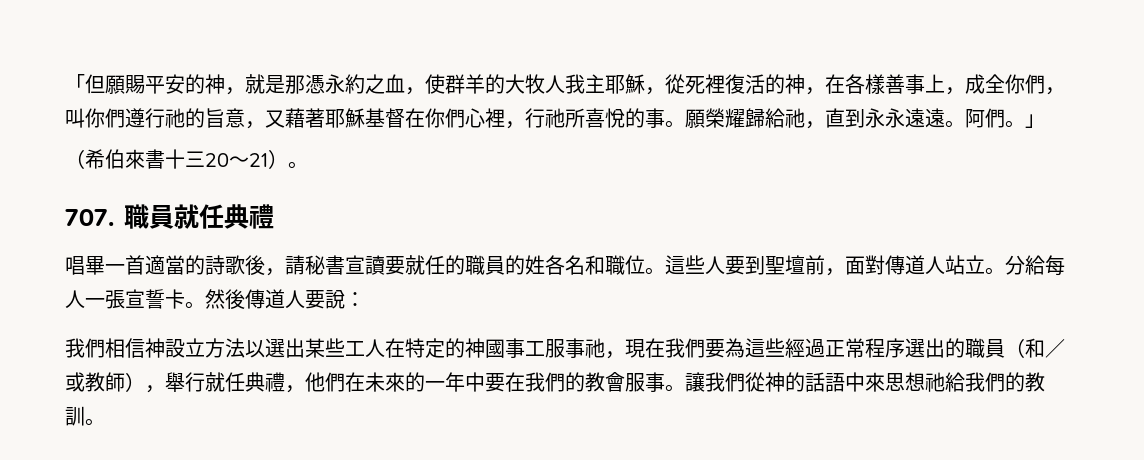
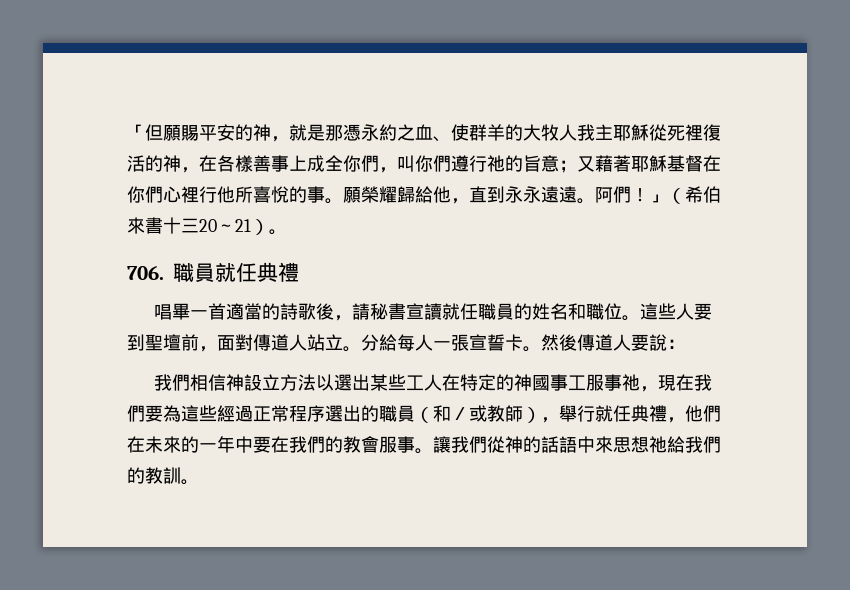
- 「但願賜平安的神，就是那憑永約之血，使群羊的大牧人我主耶穌，從死裡復活的神，在各樣善事上，成全你們，叫你們遵行祂的旨意，又藉著耶穌基督在你們心裡，行祂所喜悅的事。
+ 「但願賜平安的神，就是那憑永約之血、使群羊的大牧人我主耶穌從死裡復活的神，在各樣善事上成全你們，叫你們遵行祂的旨意；又藉著耶穌基督在你們心裡行他所喜悅的事。
- 願榮耀歸給祂，直到永永遠遠。
+ 願榮耀歸給他，直到永永遠遠。
- 阿們。」
- （希伯來書十三20～21）。
+ 阿們！」（希伯來書十三20～21）。
- 707.職員就任典禮
+ 706.職員就任典禮
- 唱畢一首適當的詩歌後，請秘書宣讀要就任的職員的姓各名和職位。
+ 唱畢一首適當的詩歌後，請秘書宣讀就任職員的姓名和職位。

